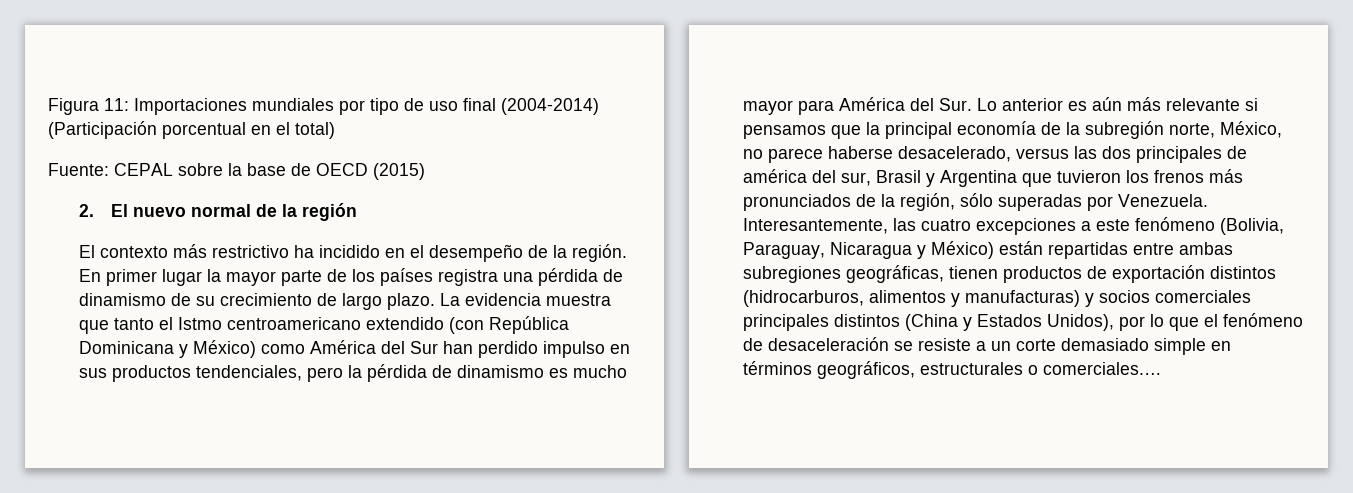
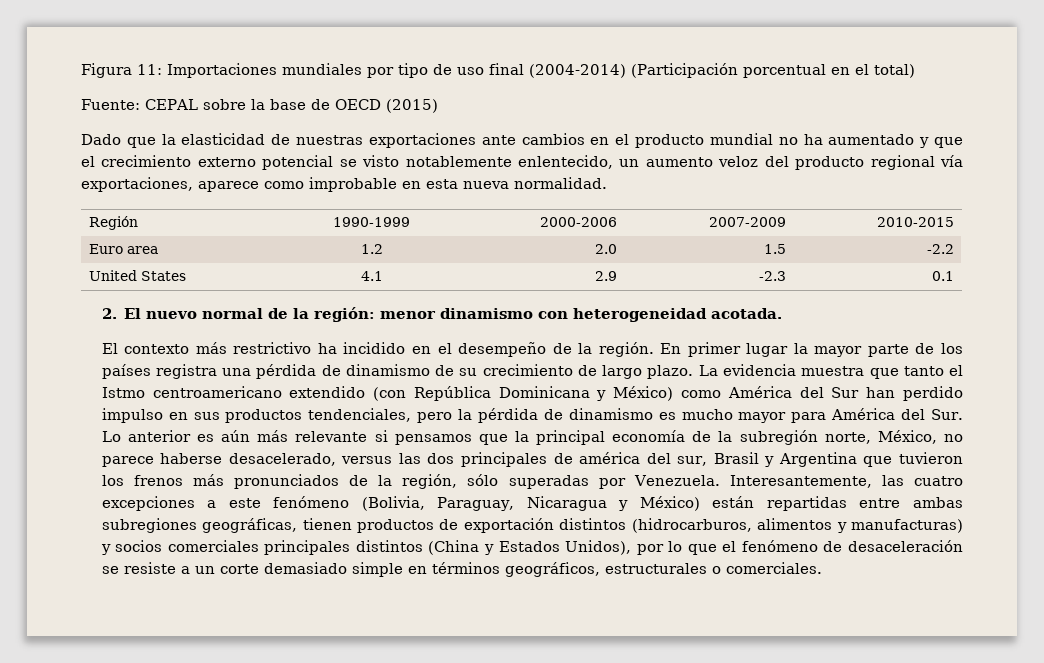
+ Dado que la elasticidad de nuestras exportaciones ante cambios en el producto mundial no ha aumentado y que el crecimiento externo potencial se visto notablemente enlentecido, un aumento veloz del producto regional vía exportaciones, aparece como improbable en esta nueva normalidad.
+ Región | 1990-1999 | 2000-2006 | 2007-2009 | 2010-2015
+ Euro area | 1.2 | 2.0 | 1.5 | -2.2
+ United States | 4.1 | 2.9 | -2.3 | 0.1
- 2. El nuevo normal de la región
+ 2. El nuevo normal de la región: menor dinamismo con heterogeneidad acotada.
- Interesantemente, las cuatro excepciones a este fenómeno (Bolivia, Paraguay, Nicaragua y México) están repartidas entre ambas subregiones geográficas, tienen productos de exportación distintos (hidrocarburos, alimentos y manufacturas) y socios comerciales principales distintos (China y Estados Unidos), por lo que el fenómeno de desaceleración se resiste a un corte demasiado simple en términos geográficos, estructurales o comerciales.…
+ Interesantemente, las cuatro excepciones a este fenómeno (Bolivia, Paraguay, Nicaragua y México) están repartidas entre ambas subregiones geográficas, tienen productos de exportación distintos (hidrocarburos, alimentos y manufacturas) y socios comerciales principales distintos (China y Estados Unidos), por lo que el fenómeno de desaceleración se resiste a un corte demasiado simple en términos geográficos, estructurales o comerciales.

